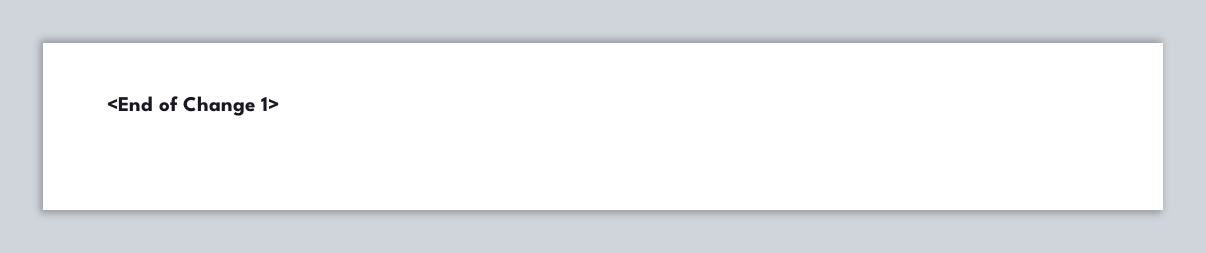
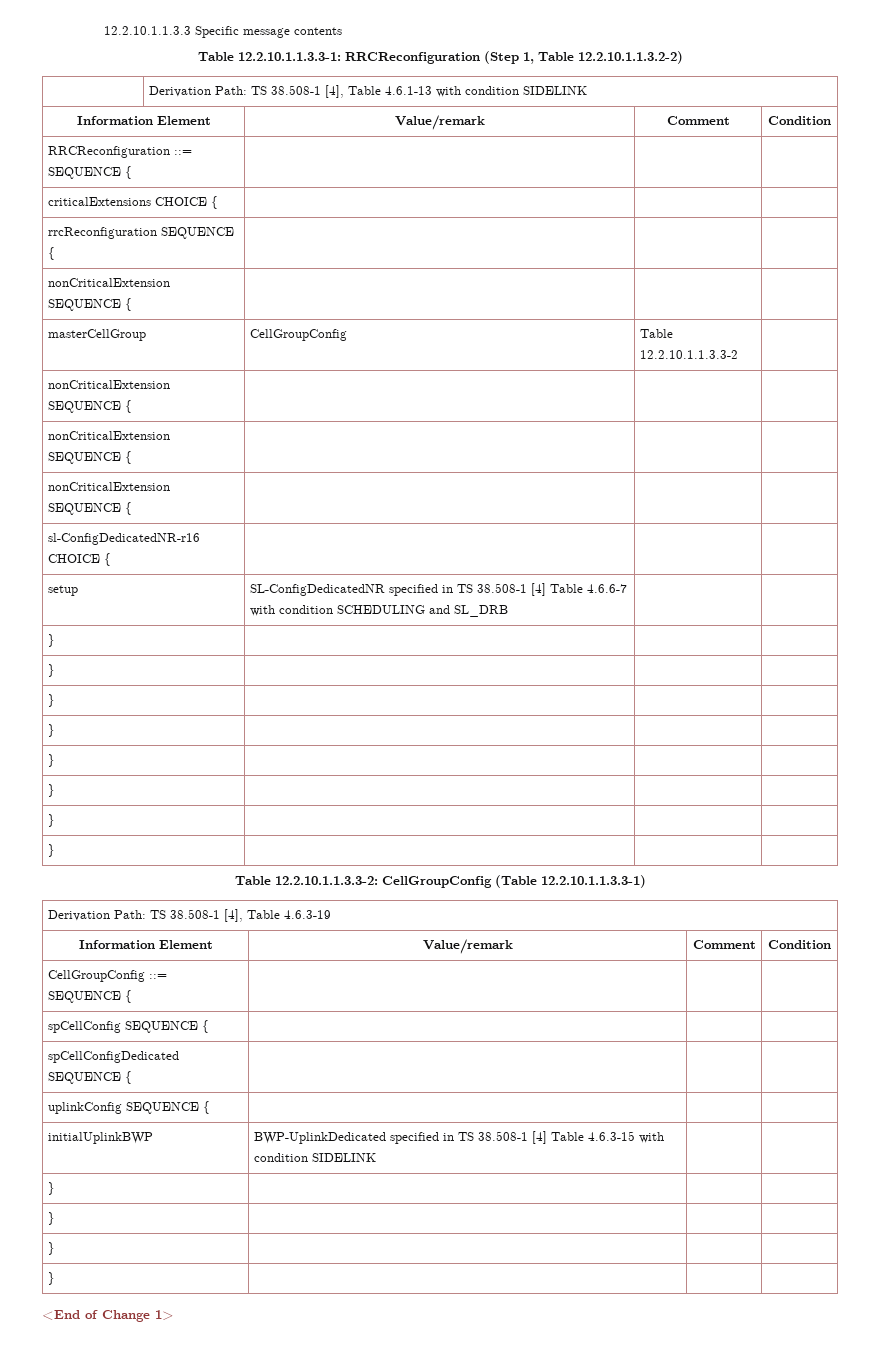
+ 12.2.10.1.1.3.3 Specific message contents
+ Table 12.2.10.1.1.3.3-1: RRCReconfiguration (Step 1, Table 12.2.10.1.1.3.2-2)
+ | Derivation Path: TS 38.508-1 [4], Table 4.6.1-13 with condition SIDELINK
+ Information Element | Value/remark | Comment | Condition
+ RRCReconfiguration ::= SEQUENCE { | | |
+ criticalExtensions CHOICE { | | |
+ rrcReconfiguration SEQUENCE { | | |
+ nonCriticalExtension SEQUENCE { | | |
+ masterCellGroup | CellGroupConfig | Table 12.2.10.1.1.3.3-2 |
+ nonCriticalExtension SEQUENCE { | | |
+ nonCriticalExtension SEQUENCE { | | |
+ nonCriticalExtension SEQUENCE { | | |
+ sl-ConfigDedicatedNR-r16 CHOICE { | | |
+ setup | SL-ConfigDedicatedNR specified in TS 38.508-1 [4] Table 4.6.6-7 with condition SCHEDULING and SL_DRB | |
+ } | | |
+ } | | |
+ } | | |
+ } | | |
+ } | | |
+ } | | |
+ } | | |
+ } | | |
+ Table 12.2.10.1.1.3.3-2: CellGroupConfig (Table 12.2.10.1.1.3.3-1)
+ Derivation Path: TS 38.508-1 [4], Table 4.6.3-19
+ Information Element | Value/remark | Comment | Condition
+ CellGroupConfig ::= SEQUENCE { | | |
+ spCellConfig SEQUENCE { | | |
+ spCellConfigDedicated SEQUENCE { | | |
+ uplinkConfig SEQUENCE { | | |
+ initialUplinkBWP | BWP-UplinkDedicated specified in TS 38.508-1 [4] Table 4.6.3-15 with condition SIDELINK | |
+ } | | |
+ } | | |
+ } | | |
+ } | | |

